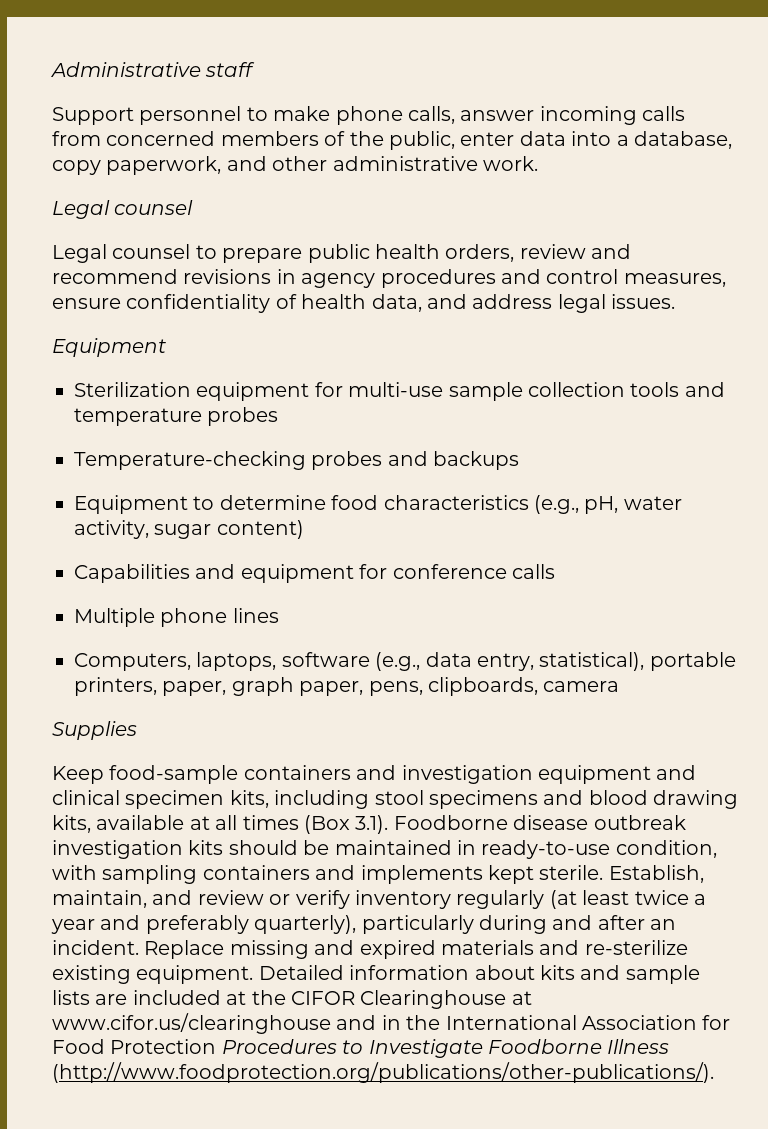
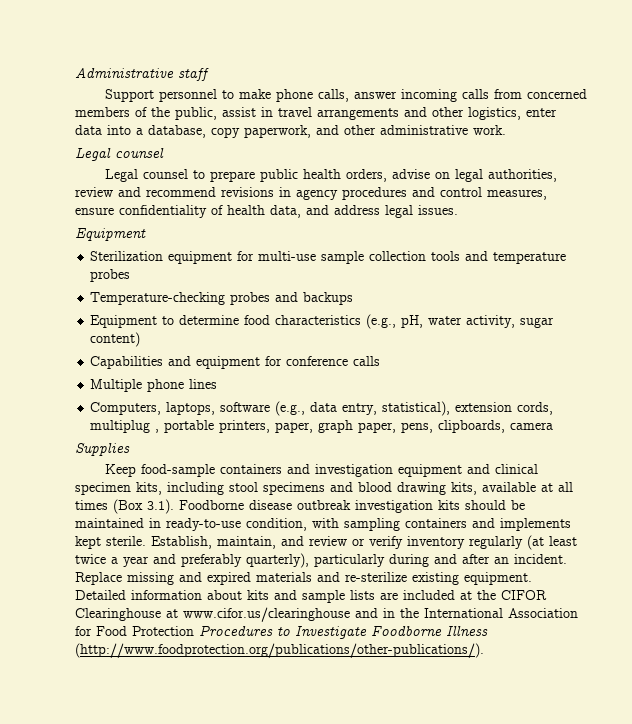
- Support personnel to make phone calls, answer incoming calls from concerned members of the public, enter data into a database, copy paperwork, and other administrative work.
+ Support personnel to make phone calls, answer incoming calls from concerned members of the public, assist in travel arrangements and other logistics, enter data into a database, copy paperwork, and other administrative work.
- Legal counsel to prepare public health orders, review and recommend revisions in agency procedures and control measures, ensure confidentiality of health data, and address legal issues.
+ Legal counsel to prepare public health orders, advise on legal authorities, review and recommend revisions in agency procedures and control measures, ensure confidentiality of health data, and address legal issues.
- Computers, laptops, software (e.g., data entry, statistical), portable printers, paper, graph paper, pens, clipboards, camera
+ Computers, laptops, software (e.g., data entry, statistical), extension cords, multiplug , portable printers, paper, graph paper, pens, clipboards, camera

